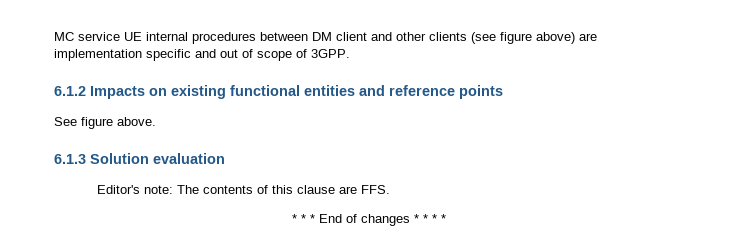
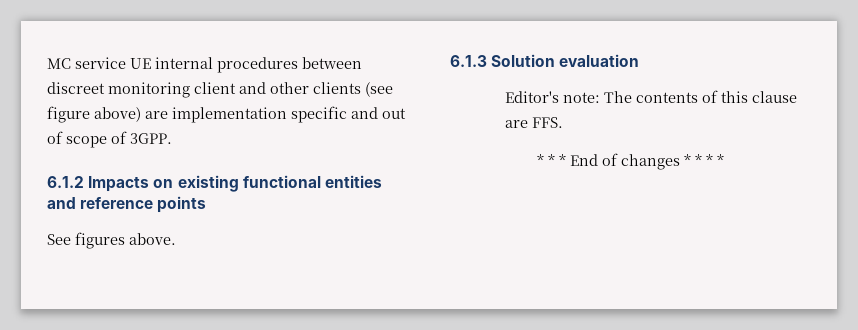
- MC service UE internal procedures between DM client and other clients (see figure above) are implementation specific and out of scope of 3GPP.
+ MC service UE internal procedures between discreet monitoring client and other clients (see figure above) are implementation specific and out of scope of 3GPP.
- See figure above.
+ See figures above.

